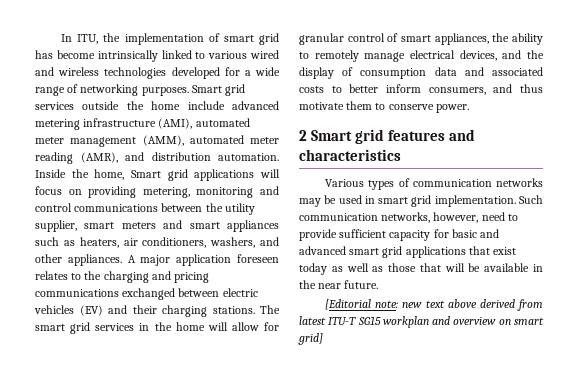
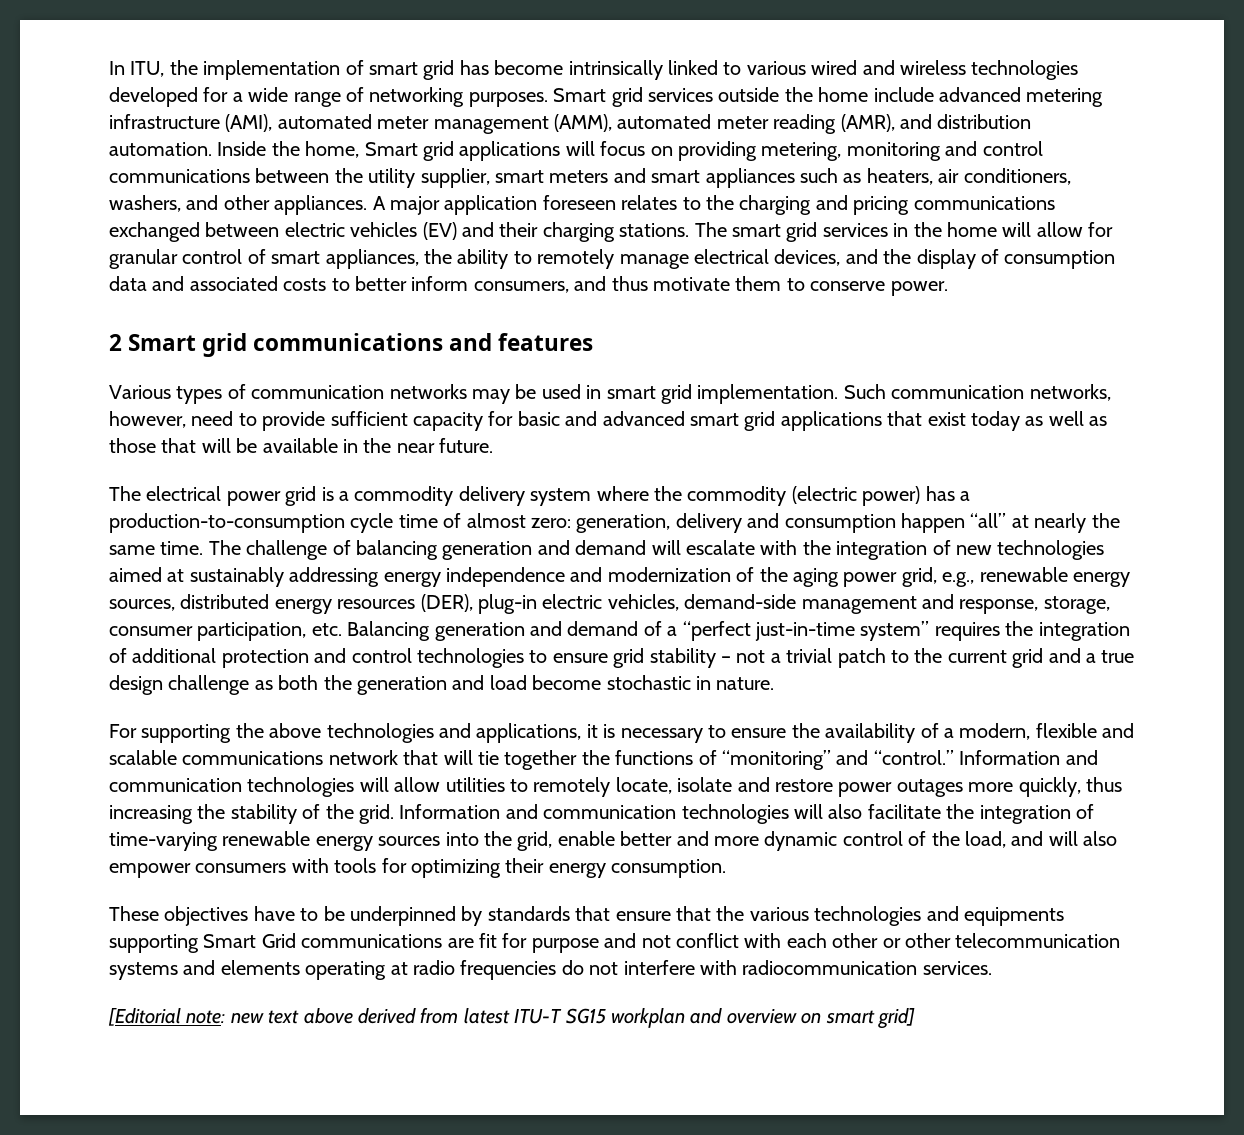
- 2 Smart grid features and characteristics
+ 2 Smart grid communications and features
+ The electrical power grid is a commodity delivery system where the commodity (electric power) has a production-to-consumption cycle time of almost zero: generation, delivery and consumption happen “all” at nearly the same time. The challenge of balancing generation and demand will escalate with the integration of new technologies aimed at sustainably addressing energy independence and modernization of the aging power grid, e.g., renewable energy sources, distributed energy resources (DER), plug-in electric vehicles, demand-side management and response, storage, consumer participation, etc. Balancing generation and demand of a “perfect just-in-time system” requires the integration of additional protection and control technologies to ensure grid stability – not a trivial patch to the current grid and a true design challenge as both the generation and load become stochastic in nature.
+ For supporting the above technologies and applications, it is necessary to ensure the availability of a modern, flexible and scalable communications network that will tie together the functions of “monitoring” and “control.” Information and communication technologies will allow utilities to remotely locate, isolate and restore power outages more quickly, thus increasing the stability of the grid. Information and communication technologies will also facilitate the integration of time-varying renewable energy sources into the grid, enable better and more dynamic control of the load, and will also empower consumers with tools for optimizing their energy consumption.
+ These objectives have to be underpinned by standards that ensure that the various technologies and equipments supporting Smart Grid communications are fit for purpose and not conflict with each other or other telecommunication systems and elements operating at radio frequencies do not interfere with radiocommunication services.

